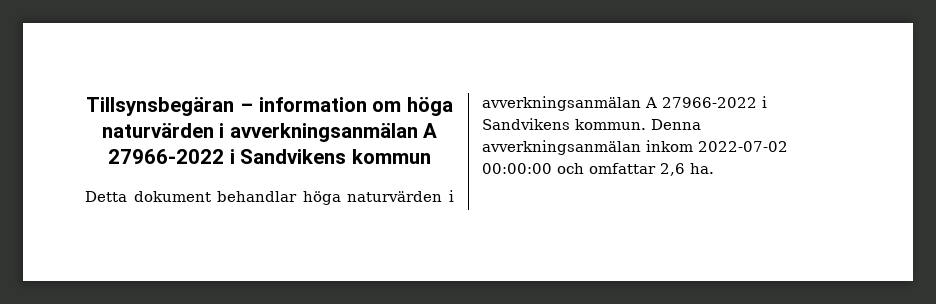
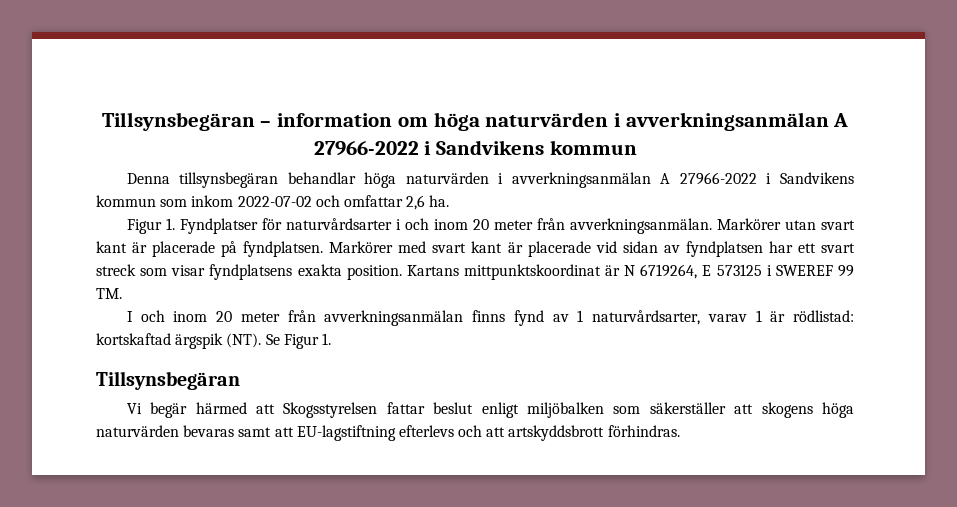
- Detta dokument behandlar höga naturvärden i avverkningsanmälan A 27966-2022 i Sandvikens kommun. Denna avverkningsanmälan inkom 2022-07-02 00:00:00 och omfattar 2,6 ha.
+ Denna tillsynsbegäran behandlar höga naturvärden i avverkningsanmälan A 27966-2022 i Sandvikens kommun som inkom 2022-07-02 och omfattar 2,6 ha.
+ Figur 1. Fyndplatser för naturvårdsarter i och inom 20 meter från avverkningsanmälan. Markörer utan svart kant är placerade på fyndplatsen. Markörer med svart kant är placerade vid sidan av fyndplatsen har ett svart streck som visar fyndplatsens exakta position. Kartans mittpunktskoordinat är N 6719264, E 573125 i SWEREF 99 TM.
+ I och inom 20 meter från avverkningsanmälan finns fynd av 1 naturvårdsarter, varav 1 är rödlistad: kortskaftad ärgspik (NT). Se Figur 1.
+ Tillsynsbegäran
+ Vi begär härmed att Skogsstyrelsen fattar beslut enligt miljöbalken som säkerställer att skogens höga naturvärden bevaras samt att EU-lagstiftning efterlevs och att artskyddsbrott förhindras.

